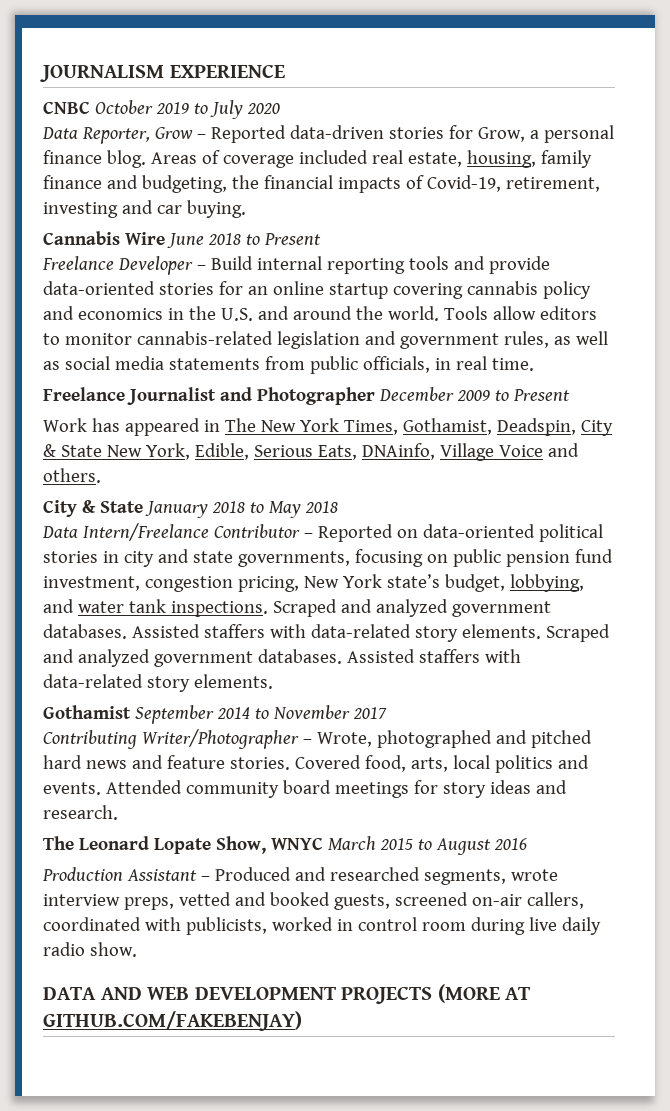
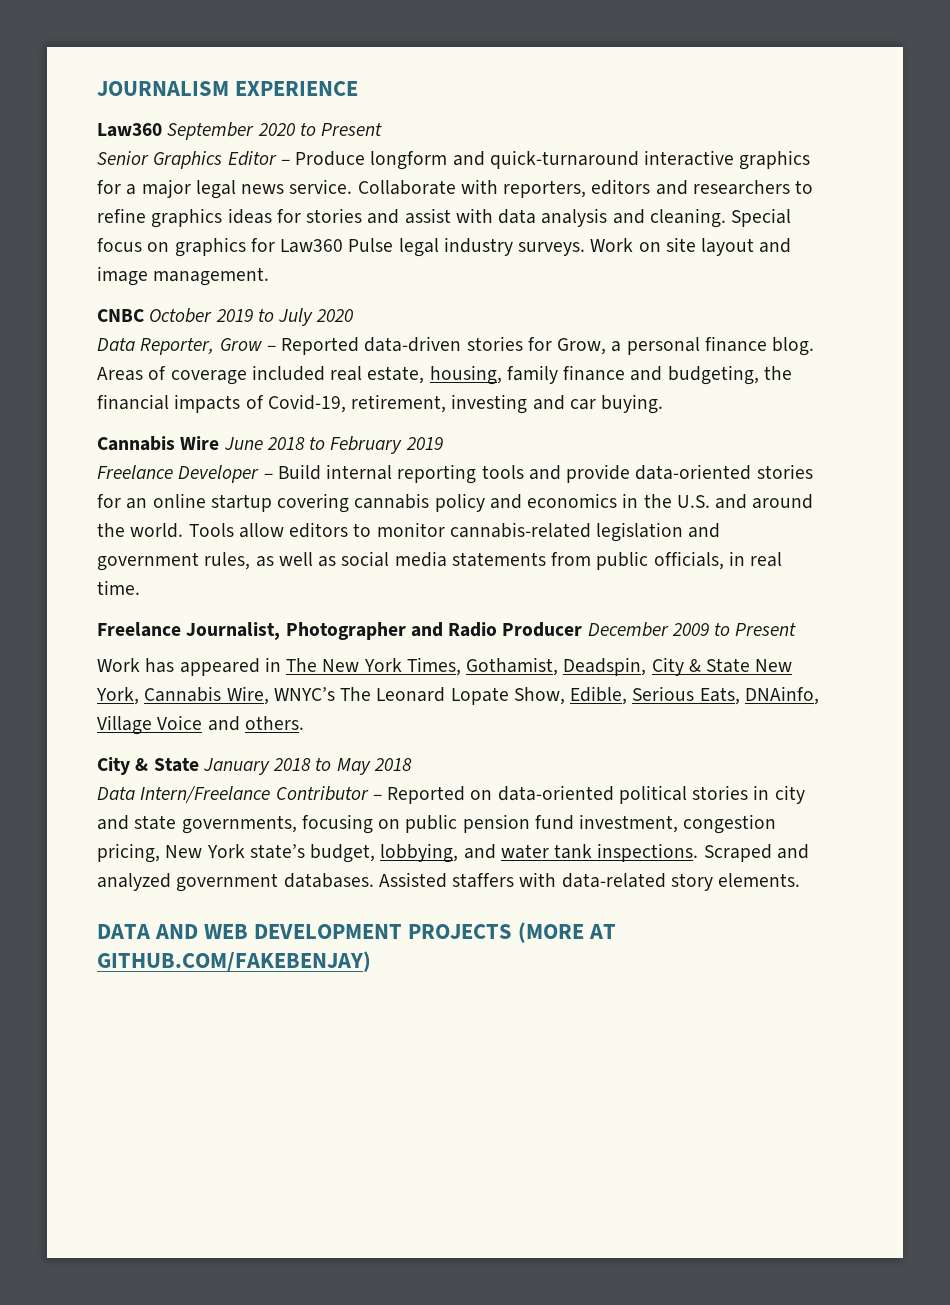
+ Law360 September 2020 to Present
+ Senior Graphics Editor – Produce longform and quick-turnaround interactive graphics for a major legal news service. Collaborate with reporters, editors and researchers to refine graphics ideas for stories and assist with data analysis and cleaning. Special focus on graphics for Law360 Pulse legal industry surveys. Work on site layout and image management.
- Cannabis Wire June 2018 to Present
+ Cannabis Wire June 2018 to February 2019
- Freelance Journalist and Photographer December 2009 to Present
+ Freelance Journalist, Photographer and Radio Producer December 2009 to Present
- Work has appeared in The New York Times, Gothamist, Deadspin, City & State New York, Edible, Serious Eats, DNAinfo, Village Voice and others.
+ Work has appeared in The New York Times, Gothamist, Deadspin, City & State New York, Cannabis Wire, WNYC’s The Leonard Lopate Show, Edible, Serious Eats, DNAinfo, Village Voice and others.
- Assisted staffers with data-related story elements. Scraped and analyzed government databases. Assisted staffers with data-related story elements.
- Gothamist September 2014 to November 2017
- Contributing Writer/Photographer – Wrote, photographed and pitched hard news and feature stories. Covered food, arts, local politics and events. Attended community board meetings for story ideas and research.
- The Leonard Lopate Show, WNYC March 2015 to August 2016
- Production Assistant – Produced and researched segments, wrote interview preps, vetted and booked guests, screened on-air callers, coordinated with publicists, worked in control room during live daily radio show.
+ Assisted staffers with data-related story elements.

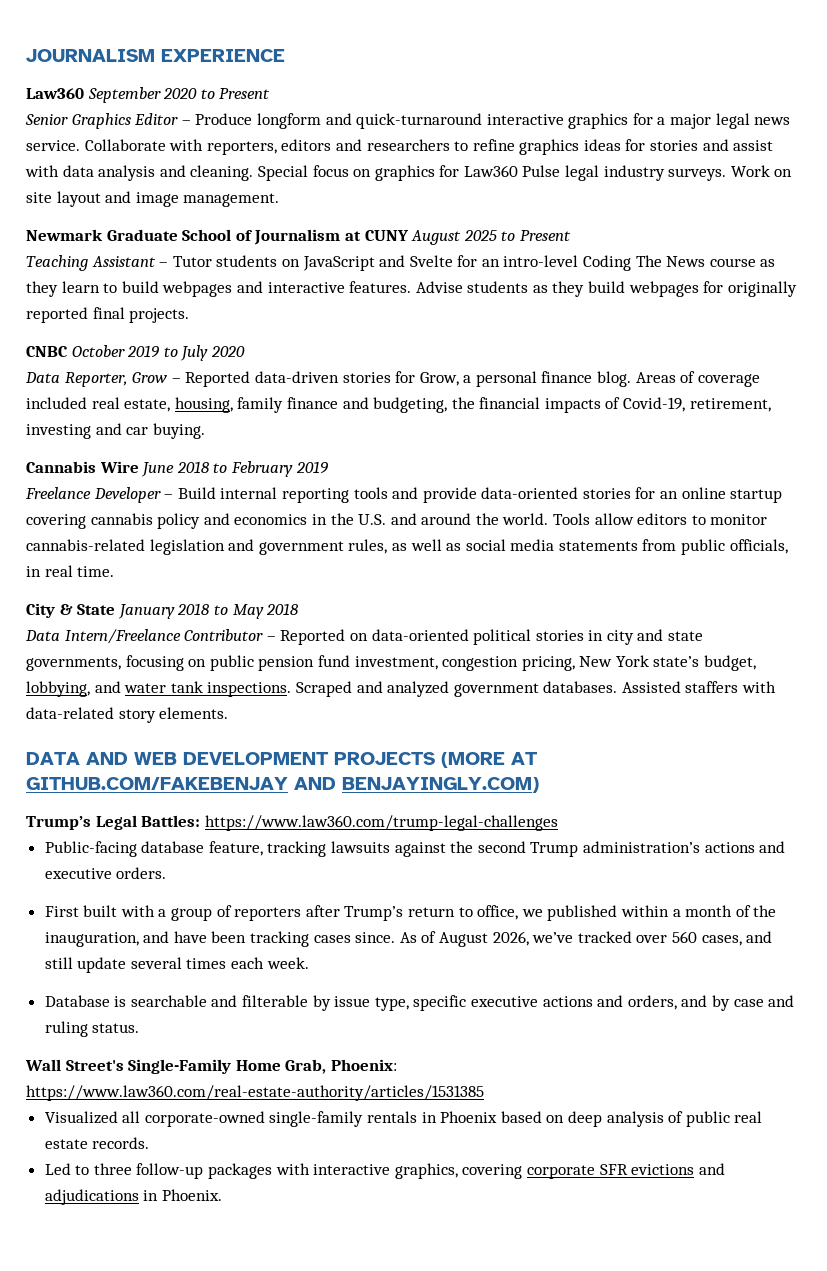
+ Newmark Graduate School of Journalism at CUNY August 2025 to Present
+ Teaching Assistant – Tutor students on JavaScript and Svelte for an intro-level Coding The News course as they learn to build webpages and interactive features. Advise students as they build webpages for originally reported final projects.
- Freelance Journalist, Photographer and Radio Producer December 2009 to Present
- Work has appeared in The New York Times, Gothamist, Deadspin, City & State New York, Cannabis Wire, WNYC’s The Leonard Lopate Show, Edible, Serious Eats, DNAinfo, Village Voice and others.
- DATA AND WEB DEVELOPMENT PROJECTS (MORE AT GITHUB.COM/FAKEBENJAY)
+ DATA AND WEB DEVELOPMENT PROJECTS (MORE AT GITHUB.COM/FAKEBENJAY AND BENJAYINGLY.COM)
+ Trump’s Legal Battles: https://www.law360.com/trump-legal-challenges
+ Public-facing database feature, tracking lawsuits against the second Trump administration’s actions and executive orders.
+ First built with a group of reporters after Trump’s return to office, we published within a month of the inauguration, and have been tracking cases since. As of August 2026, we’ve tracked over 560 cases, and still update several times each week.
+ Database is searchable and filterable by issue type, specific executive actions and orders, and by case and ruling status.
+ Wall Street's Single-Family Home Grab, Phoenix: https://www.law360.com/real-estate-authority/articles/1531385
+ Visualized all corporate-owned single-family rentals in Phoenix based on deep analysis of public real estate records.
+ Led to three follow-up packages with interactive graphics, covering corporate SFR evictions and adjudications in Phoenix.

